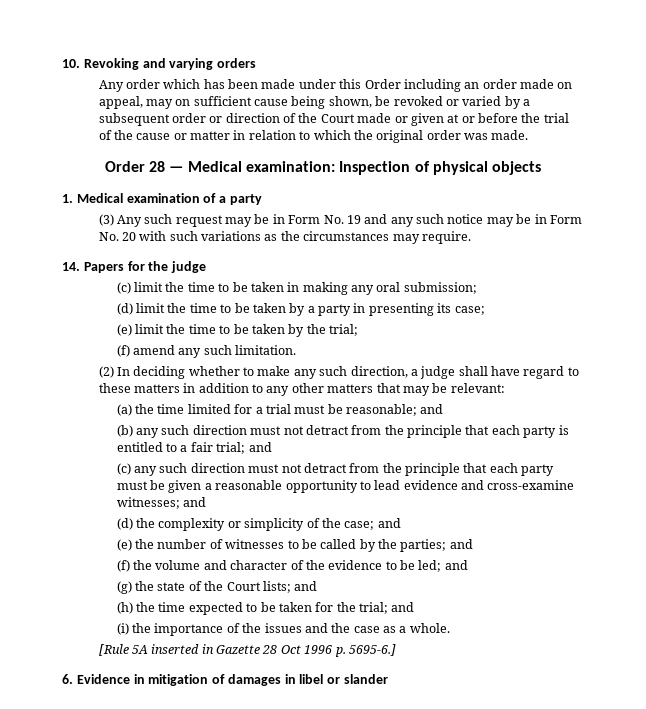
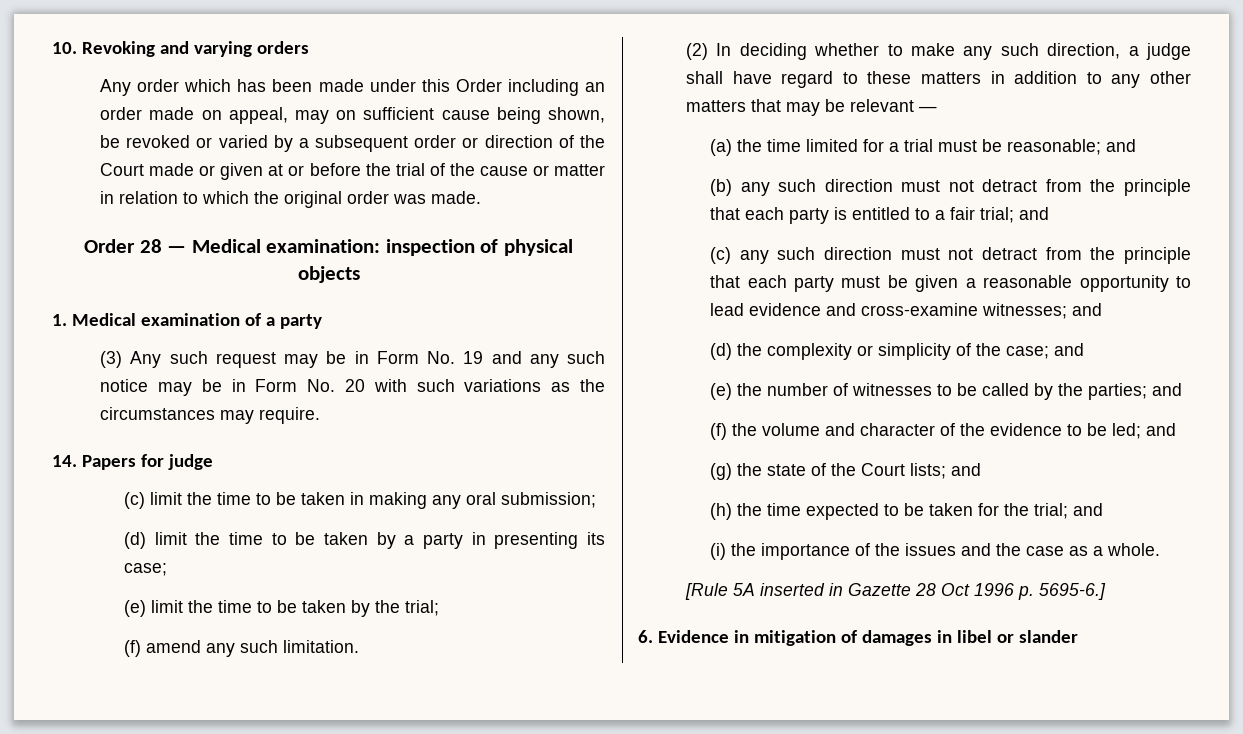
- Order 28 — Medical examination: Inspection of physical objects
+ Order 28 — Medical examination: inspection of physical objects
- 14. Papers for the judge
+ 14. Papers for judge
- (2) In deciding whether to make any such direction, a judge shall have regard to these matters in addition to any other matters that may be relevant:
+ (2) In deciding whether to make any such direction, a judge shall have regard to these matters in addition to any other matters that may be relevant —

